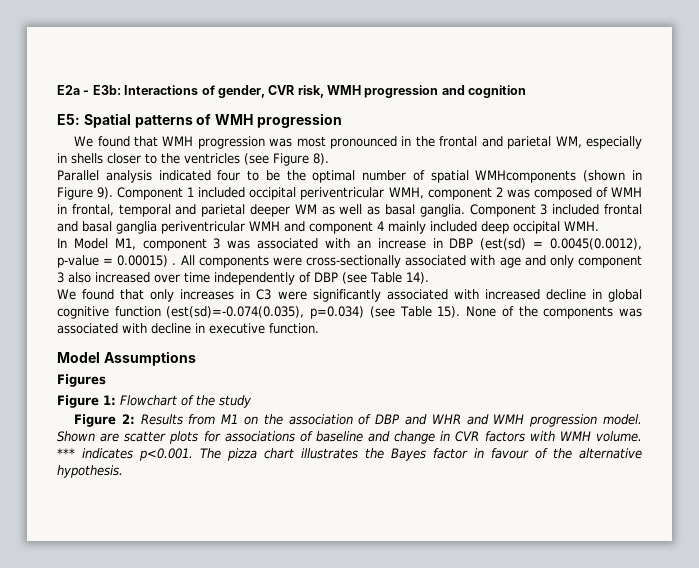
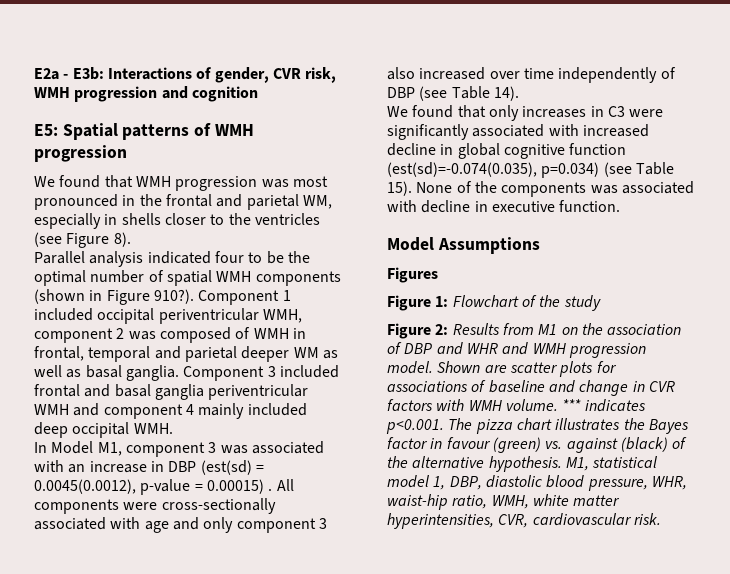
- Parallel analysis indicated four to be the optimal number of spatial WMHcomponents (shown in Figure 9).
+ Parallel analysis indicated four to be the optimal number of spatial WMH components (shown in Figure 910?).
- *** indicates p<0.001. The pizza chart illustrates the Bayes factor in favour of the alternative hypothesis.
+ *** indicates p<0.001. The pizza chart illustrates the Bayes factor in favour (green) vs. against (black) of the alternative hypothesis. M1, statistical model 1, DBP, diastolic blood pressure, WHR, waist-hip ratio, WMH, white matter hyperintensities, CVR, cardiovascular risk.

